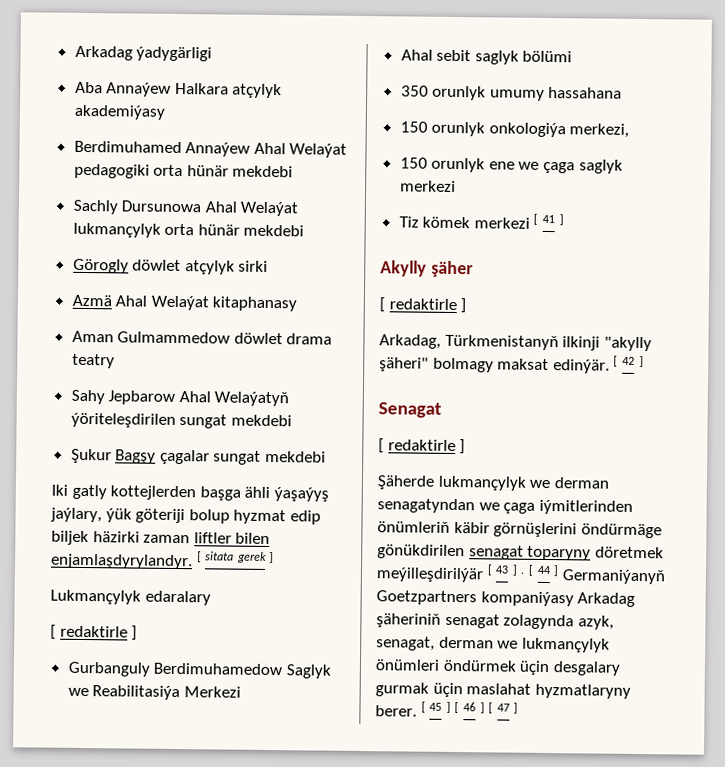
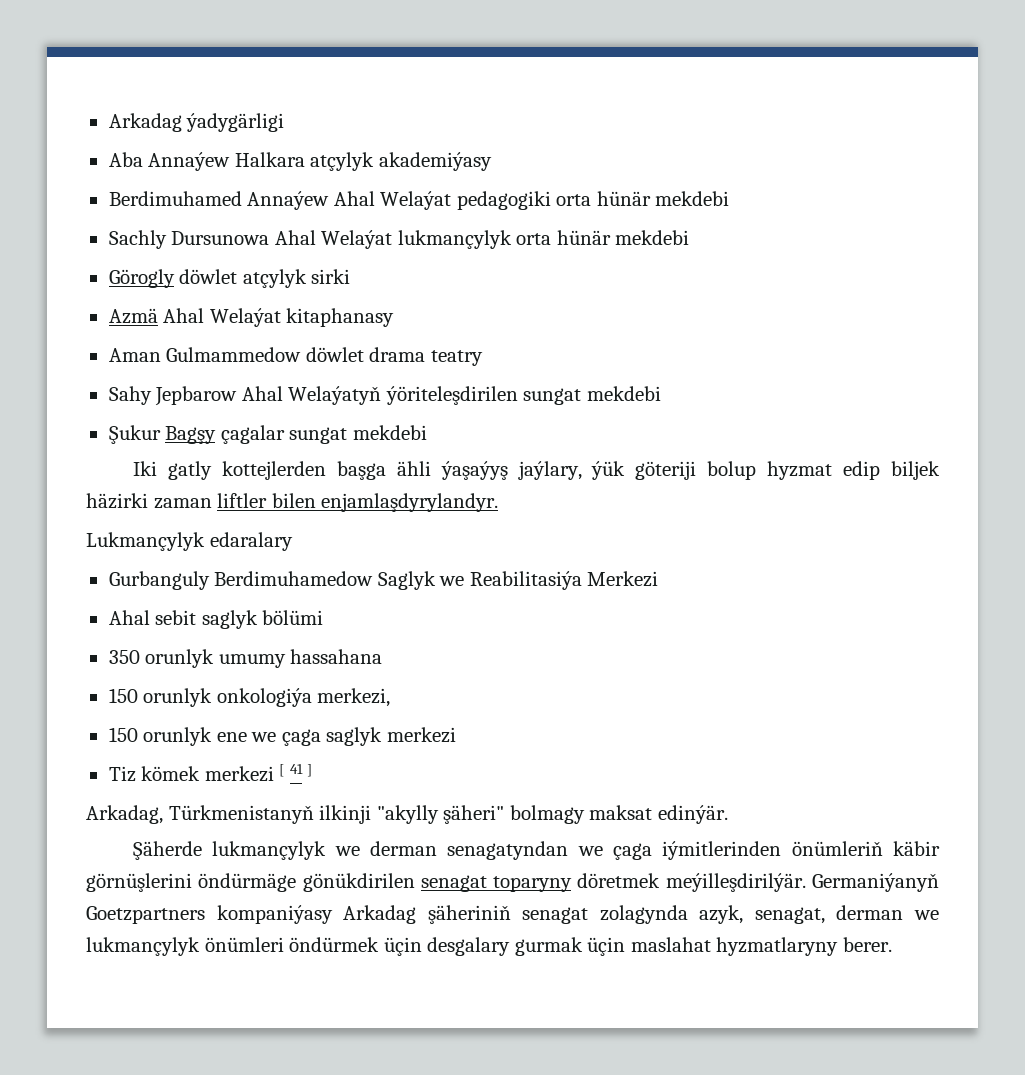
- [ sitata gerek ]
  Lukmançylyk edaralary
- [ redaktirle ]
- Akylly şäher
- [ redaktirle ]
- [ 42 ]
- Senagat
- [ redaktirle ]
- Şäherde lukmançylyk we derman senagatyndan we çaga iýmitlerinden önümleriň käbir görnüşlerini öndürmäge gönükdirilen senagat toparyny döretmek meýilleşdirilýär [ 43 ] . [ 44 ] Germaniýanyň Goetzpartners kompaniýasy Arkadag şäheriniň senagat zolagynda azyk, senagat, derman we lukmançylyk önümleri öndürmek üçin desgalary gurmak üçin maslahat hyzmatlaryny berer. [ 45 ] [ 46 ] [ 47 ]
+ Şäherde lukmançylyk we derman senagatyndan we çaga iýmitlerinden önümleriň käbir görnüşlerini öndürmäge gönükdirilen senagat toparyny döretmek meýilleşdirilýär. Germaniýanyň Goetzpartners kompaniýasy Arkadag şäheriniň senagat zolagynda azyk, senagat, derman we lukmançylyk önümleri öndürmek üçin desgalary gurmak üçin maslahat hyzmatlaryny berer.

